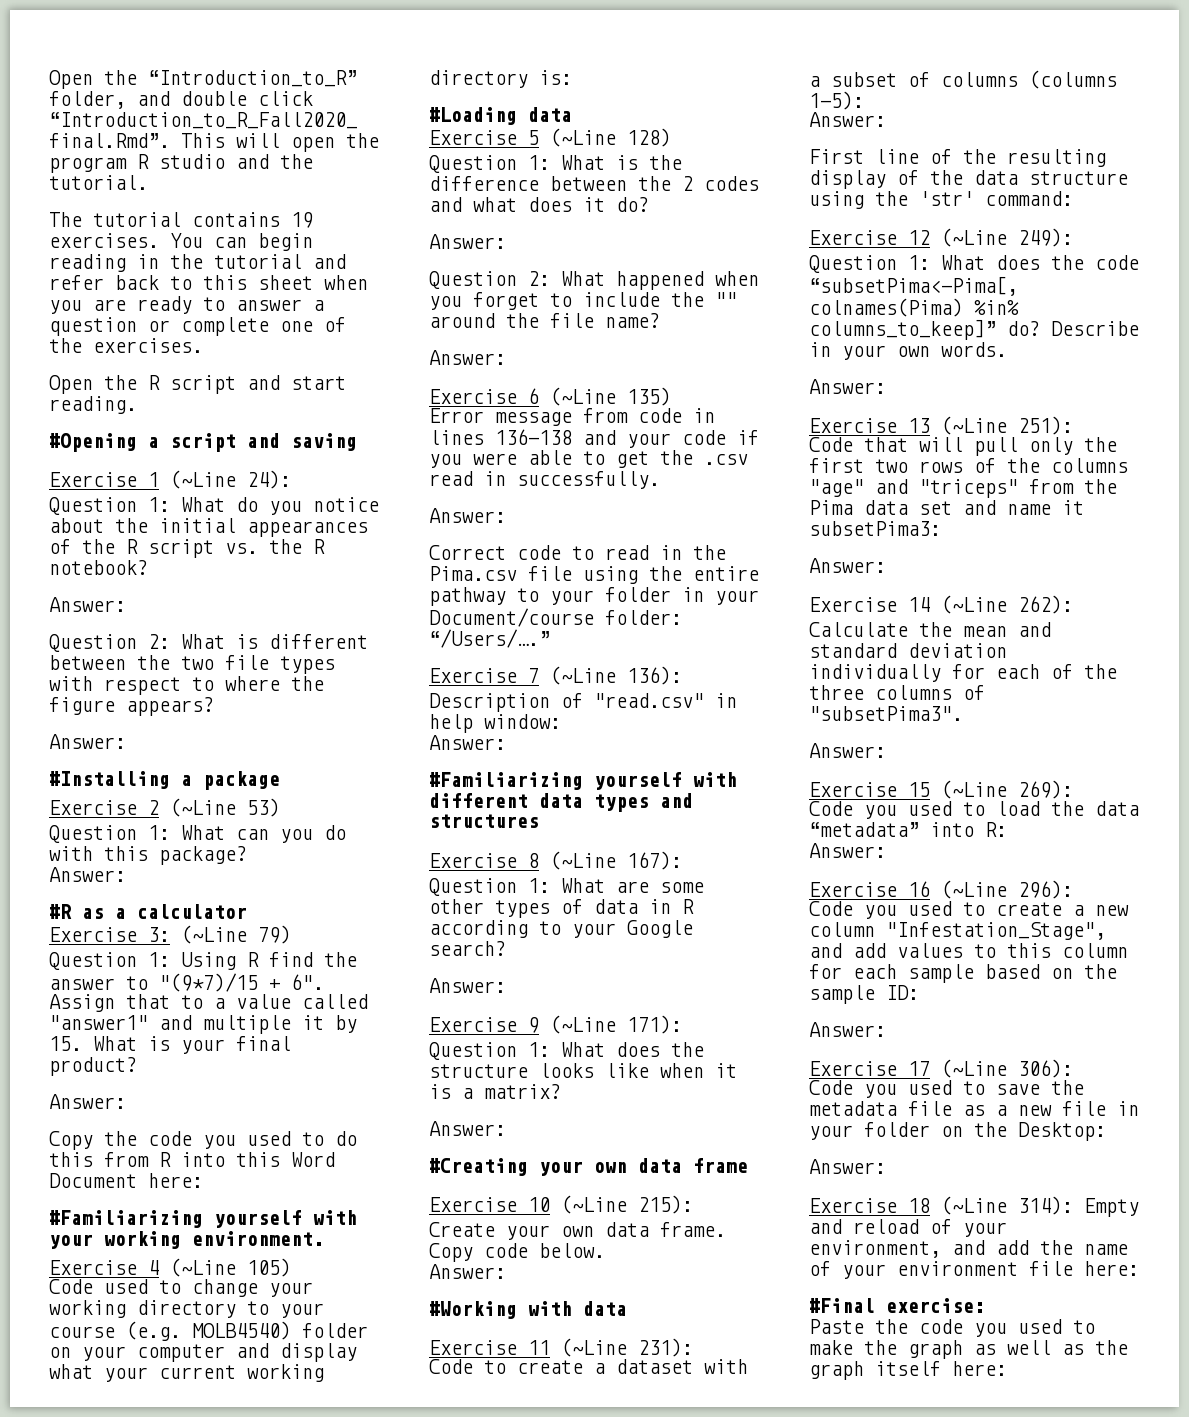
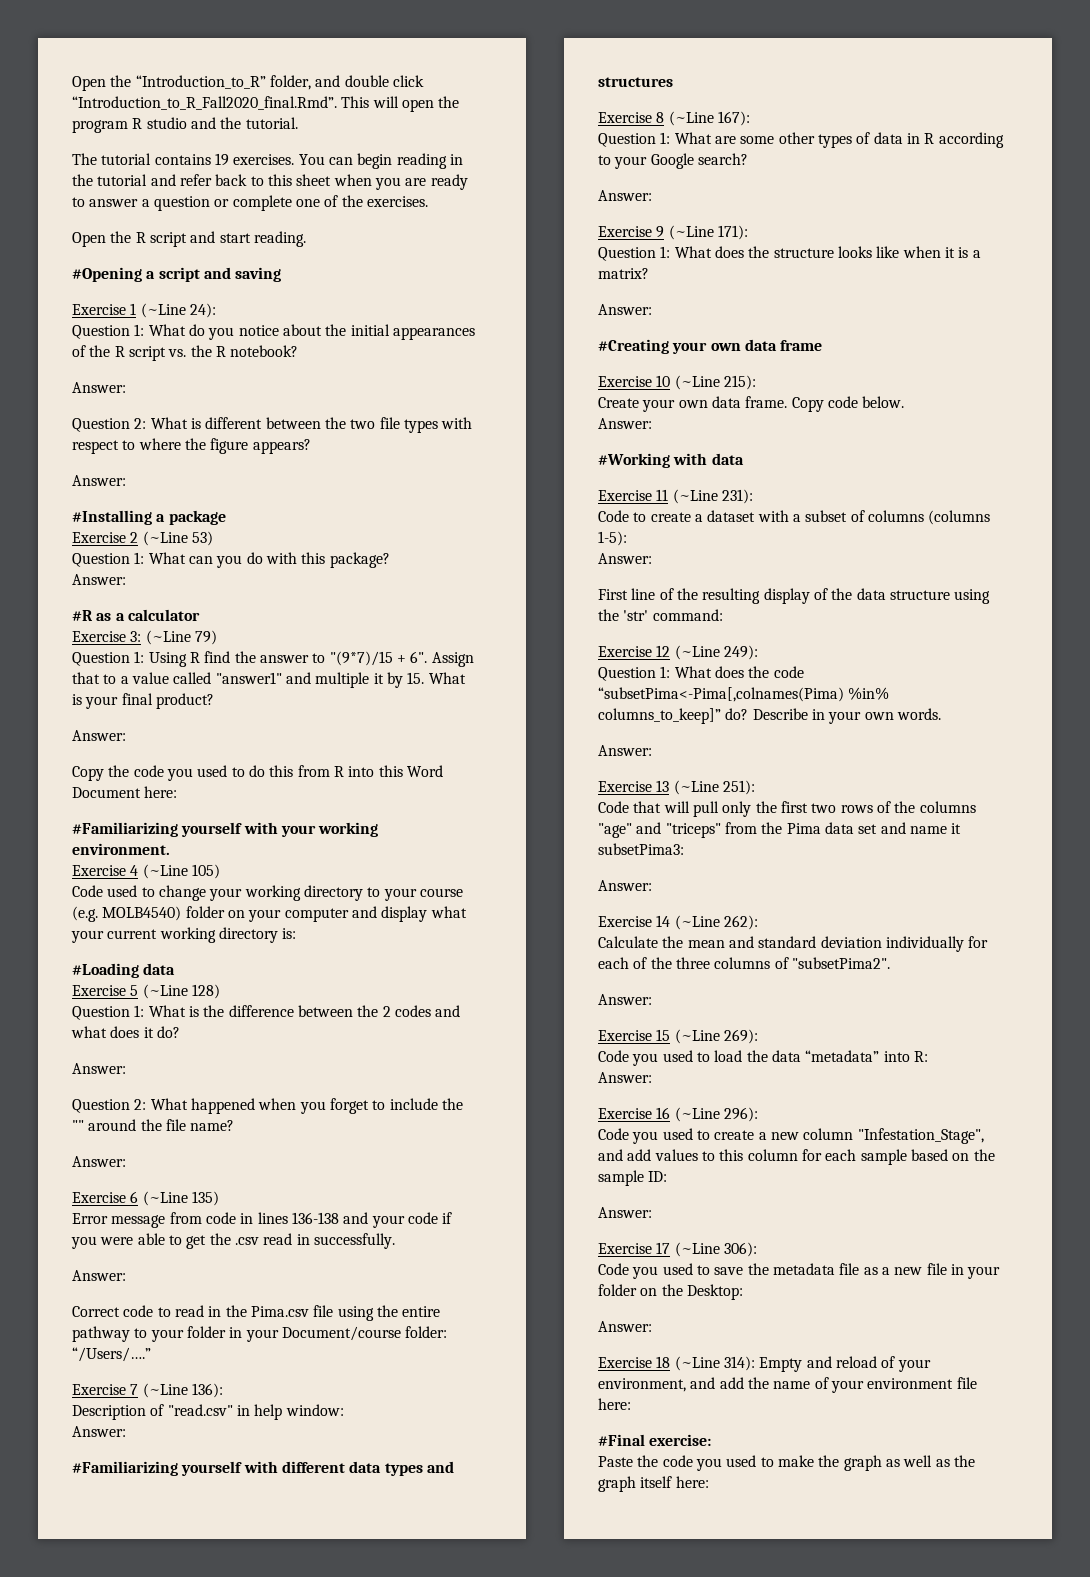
- Calculate the mean and standard deviation individually for each of the three columns of "subsetPima3".
+ Calculate the mean and standard deviation individually for each of the three columns of "subsetPima2".

